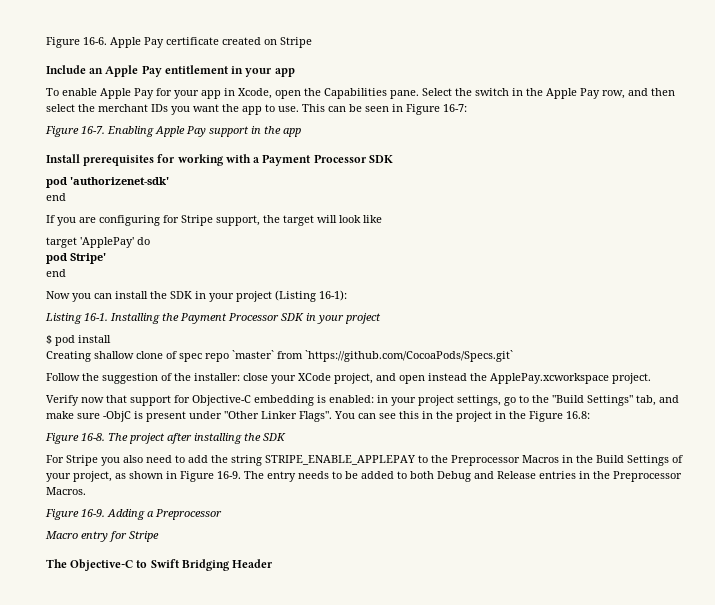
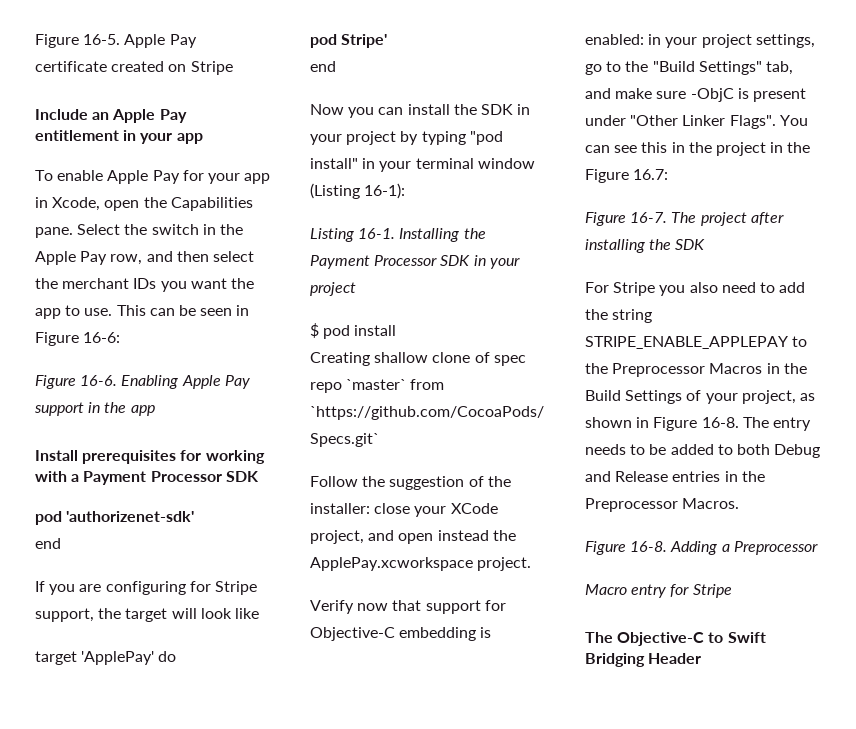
- Figure 16-6.
+ Figure 16-5.
- This can be seen in Figure 16-7:
- Figure 16-7.
+ This can be seen in Figure 16-6:
+ Figure 16-6.
- Now you can install the SDK in your project (Listing 16-1):
+ Now you can install the SDK in your project by typing "pod install" in your terminal window (Listing 16-1):
- You can see this in the project in the Figure 16.8:
- Figure 16-8.
+ You can see this in the project in the Figure 16.7:
+ Figure 16-7.
- For Stripe you also need to add the string STRIPE_ENABLE_APPLEPAY to the Preprocessor Macros in the Build Settings of your project, as shown in Figure 16-9.
+ For Stripe you also need to add the string STRIPE_ENABLE_APPLEPAY to the Preprocessor Macros in the Build Settings of your project, as shown in Figure 16-8.
  The entry needs to be added to both Debug and Release entries in the Preprocessor Macros.
- Figure 16-9.
+ Figure 16-8.

